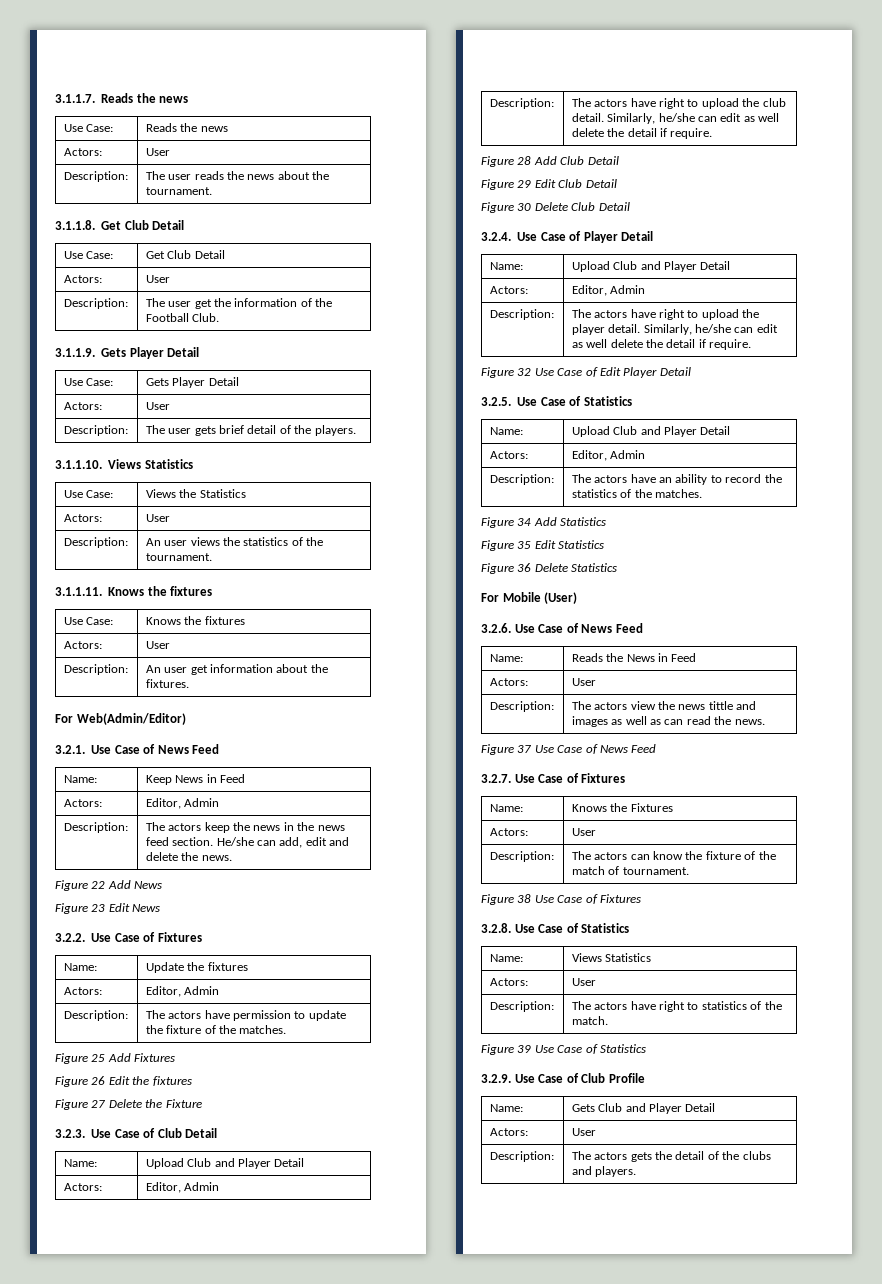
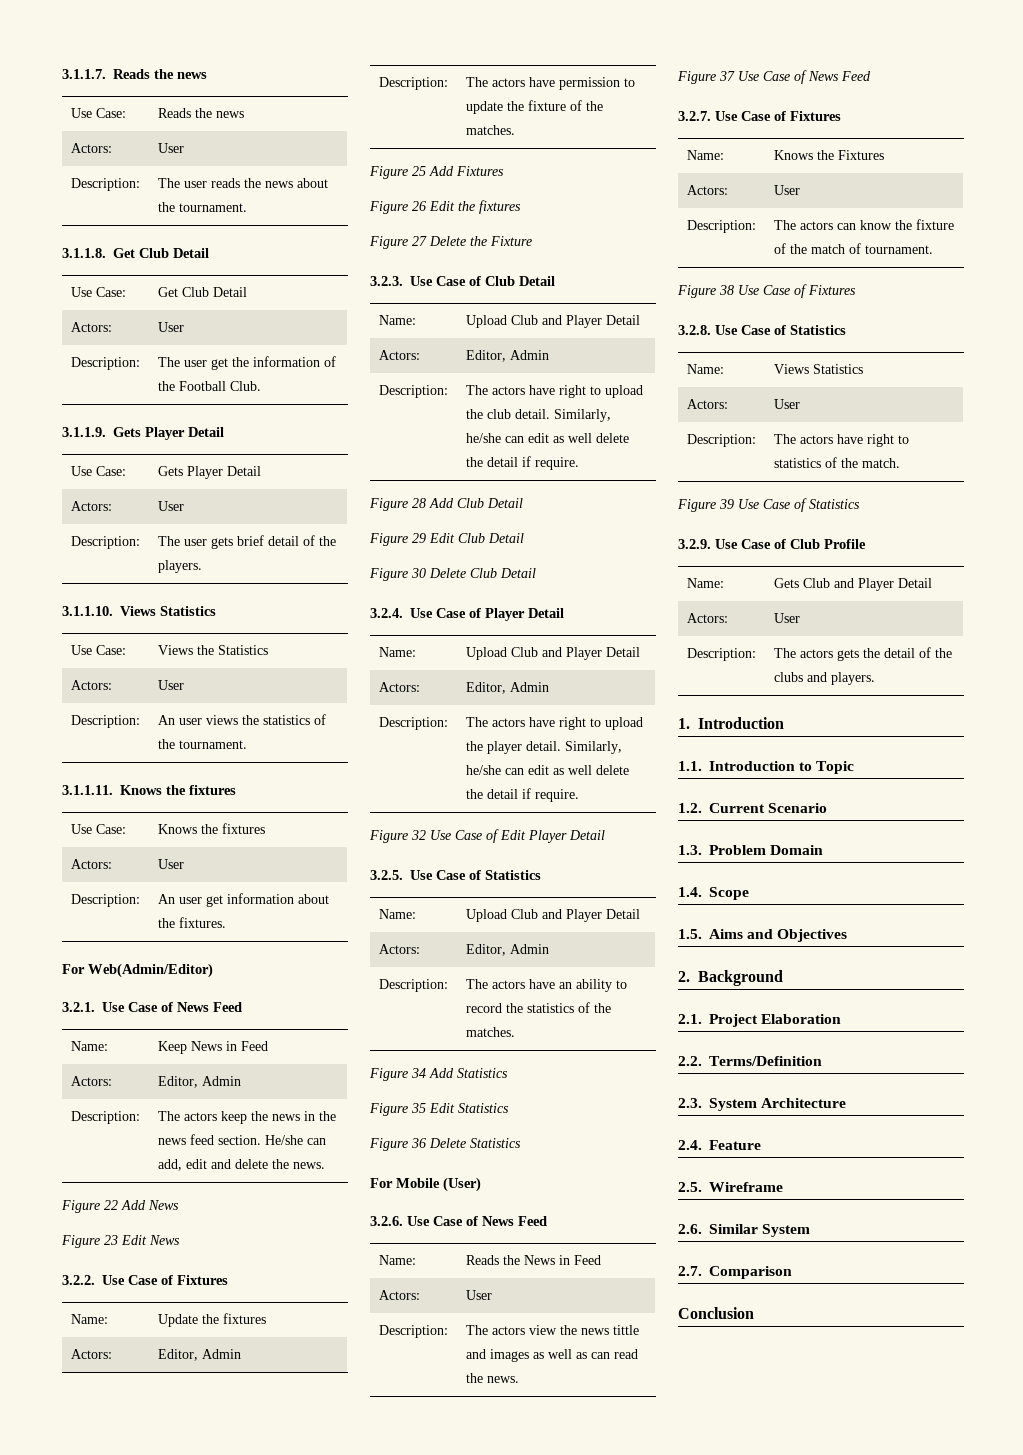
+ 1. Introduction
+ 1.1. Introduction to Topic
+ 1.2. Current Scenario
+ 1.3. Problem Domain
+ 1.4. Scope
+ 1.5. Aims and Objectives
+ 2. Background
+ 2.1. Project Elaboration
+ 2.2. Terms/Definition
+ 2.3. System Architecture
+ 2.4. Feature
+ 2.5. Wireframe
+ 2.6. Similar System
+ 2.7. Comparison
+ Conclusion

